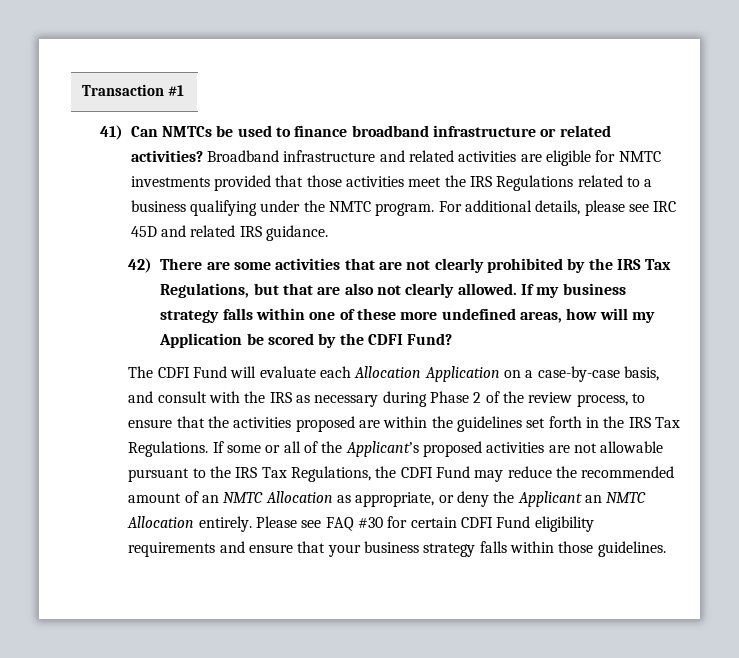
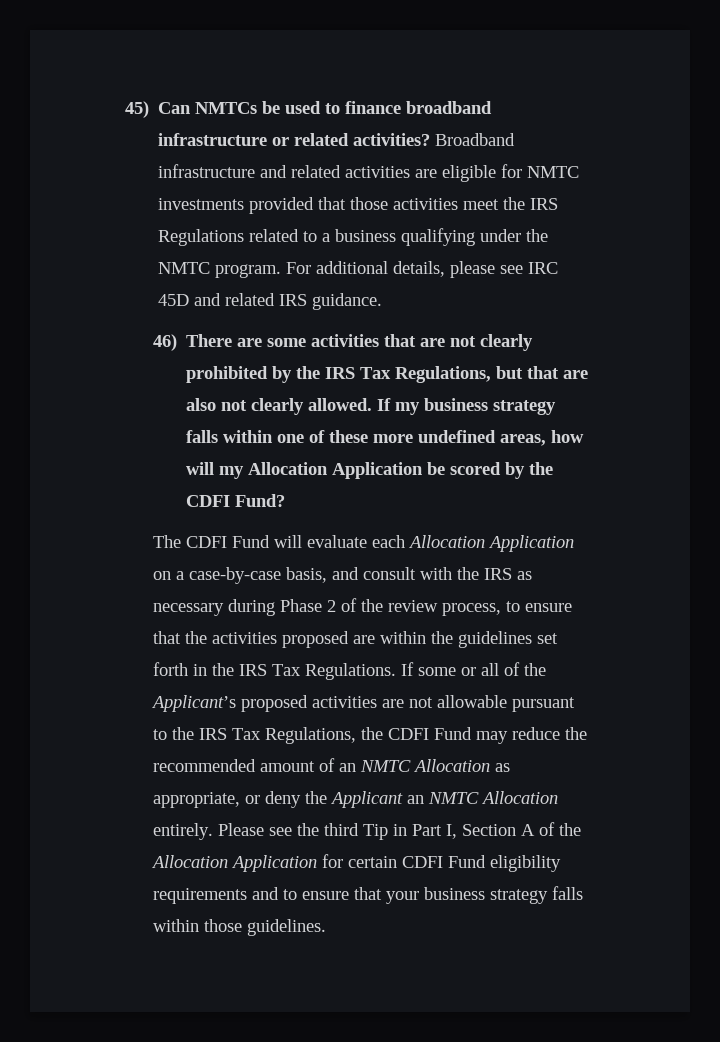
- Transaction #1
- 41) Can NMTCs be used to finance broadband infrastructure or related activities?
+ 45) Can NMTCs be used to finance broadband infrastructure or related activities?
- 42) There are some activities that are not clearly prohibited by the IRS Tax Regulations, but that are also not clearly allowed.
+ 46) There are some activities that are not clearly prohibited by the IRS Tax Regulations, but that are also not clearly allowed.
- If my business strategy falls within one of these more undefined areas, how will my Application be scored by the CDFI Fund?
+ If my business strategy falls within one of these more undefined areas, how will my Allocation Application be scored by the CDFI Fund?
- Please see FAQ #30 for certain CDFI Fund eligibility requirements and ensure that your business strategy falls within those guidelines.
+ Please see the third Tip in Part I, Section A of the Allocation Application for certain CDFI Fund eligibility requirements and to ensure that your business strategy falls within those guidelines.

